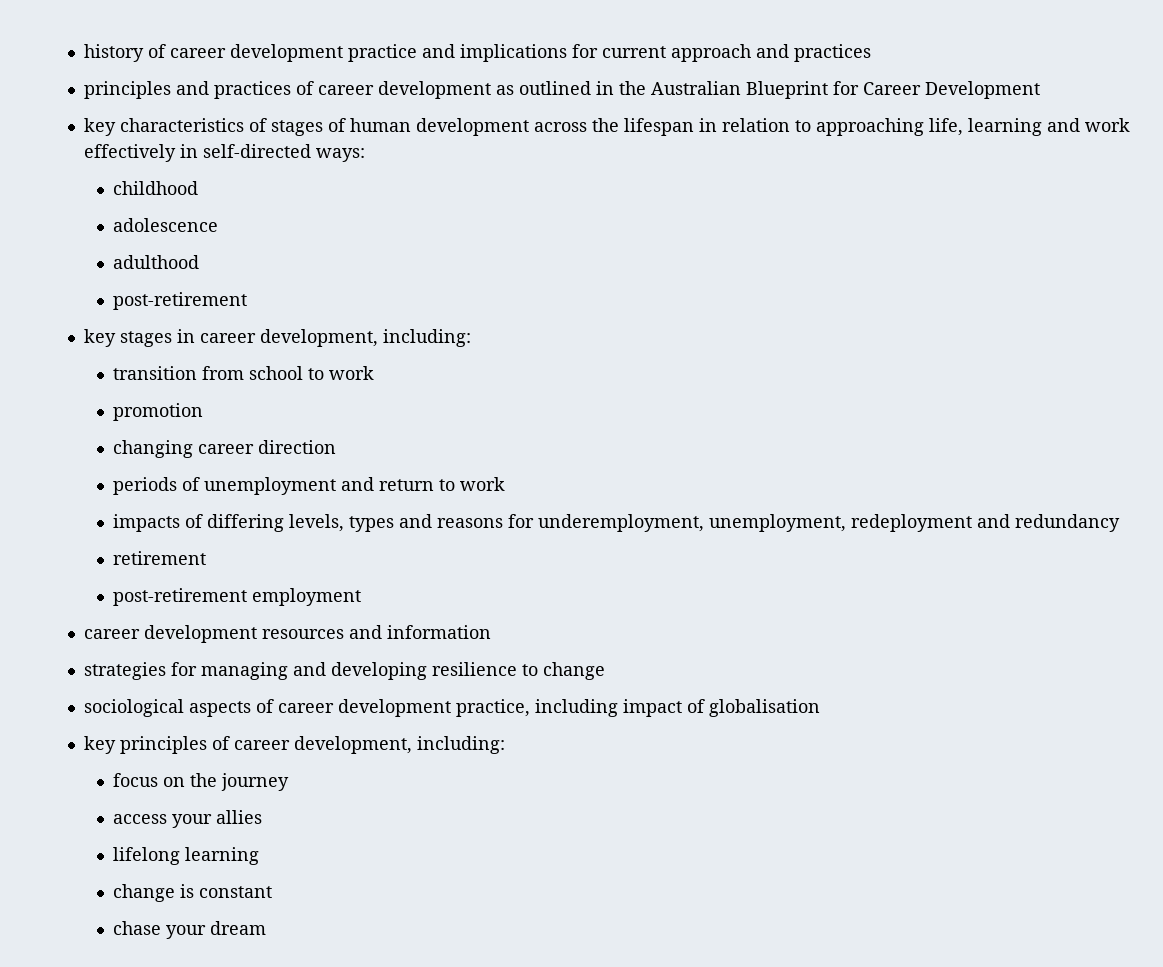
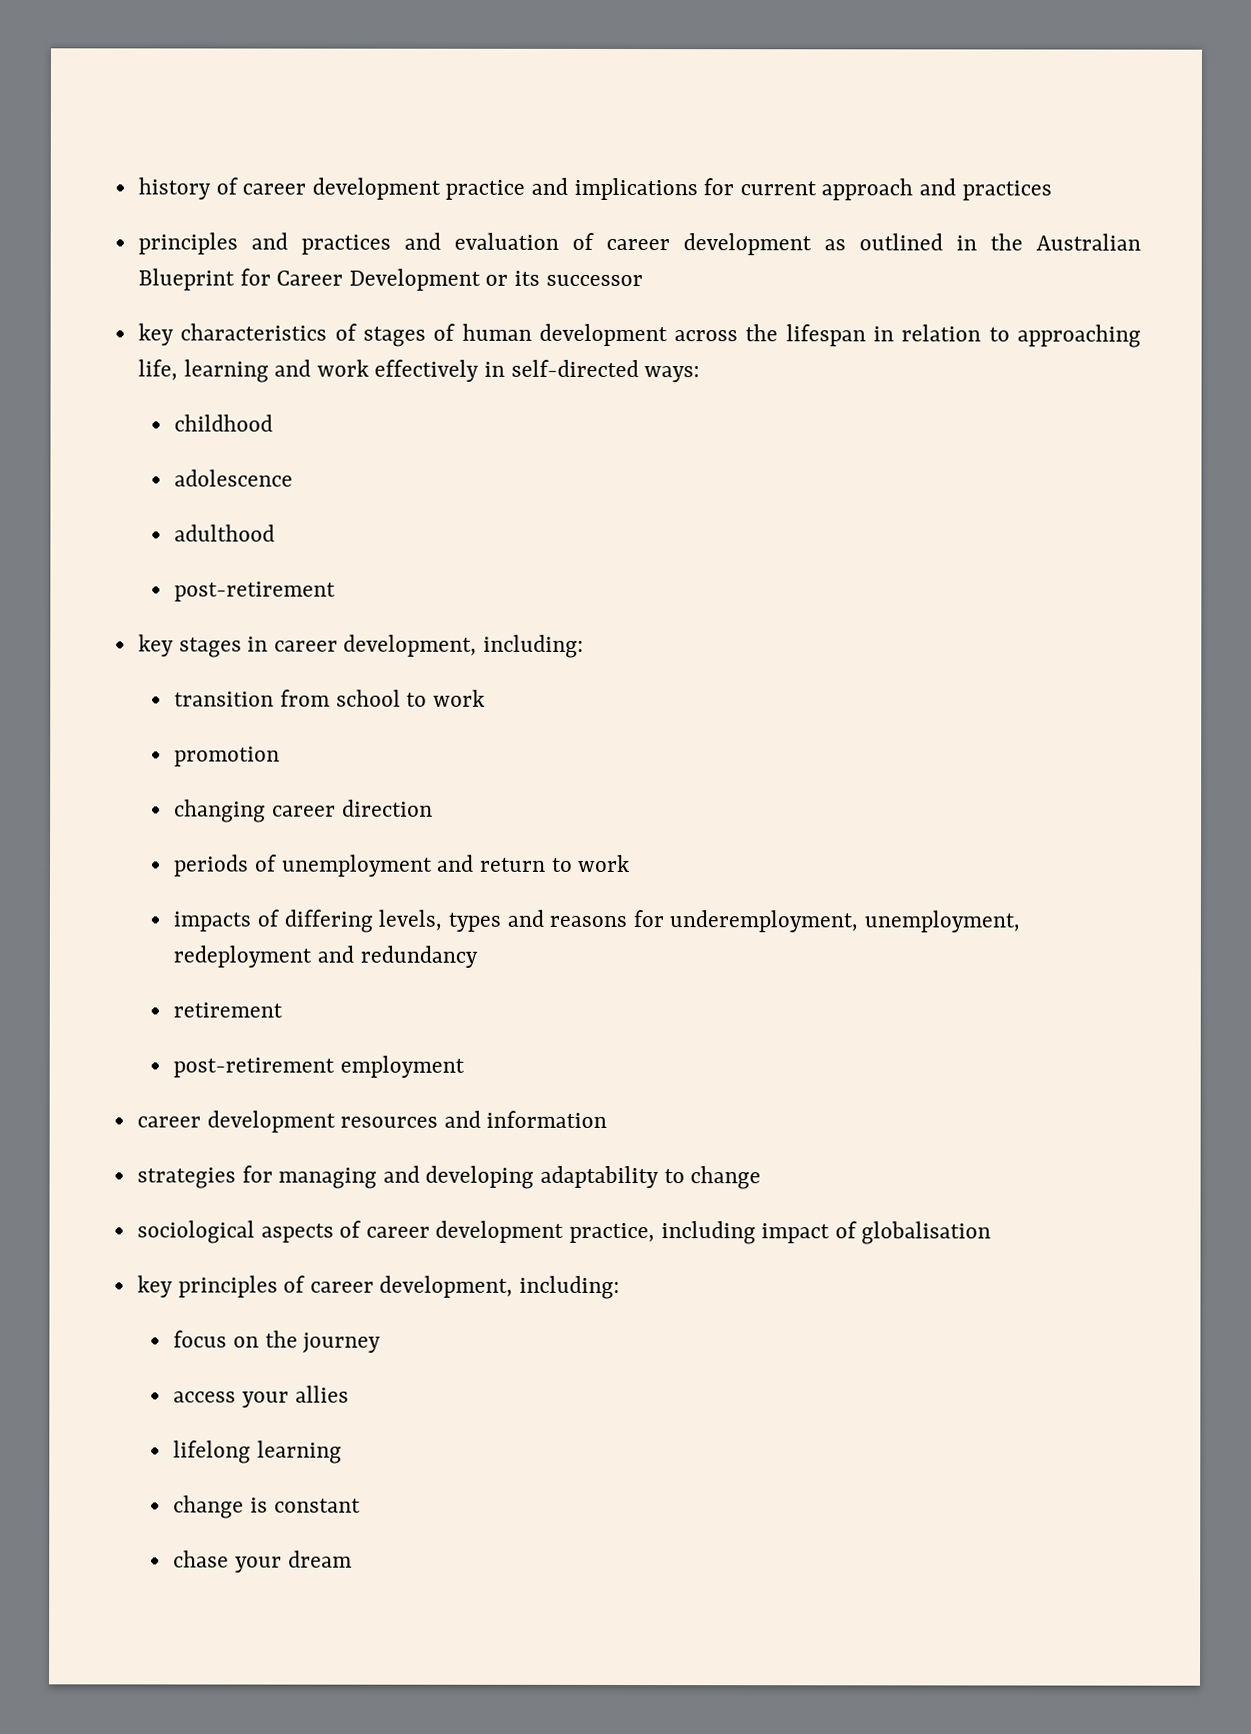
- principles and practices of career development as outlined in the Australian Blueprint for Career Development
+ principles and practices and evaluation of career development as outlined in the Australian Blueprint for Career Development or its successor
- strategies for managing and developing resilience to change
+ strategies for managing and developing adaptability to change

